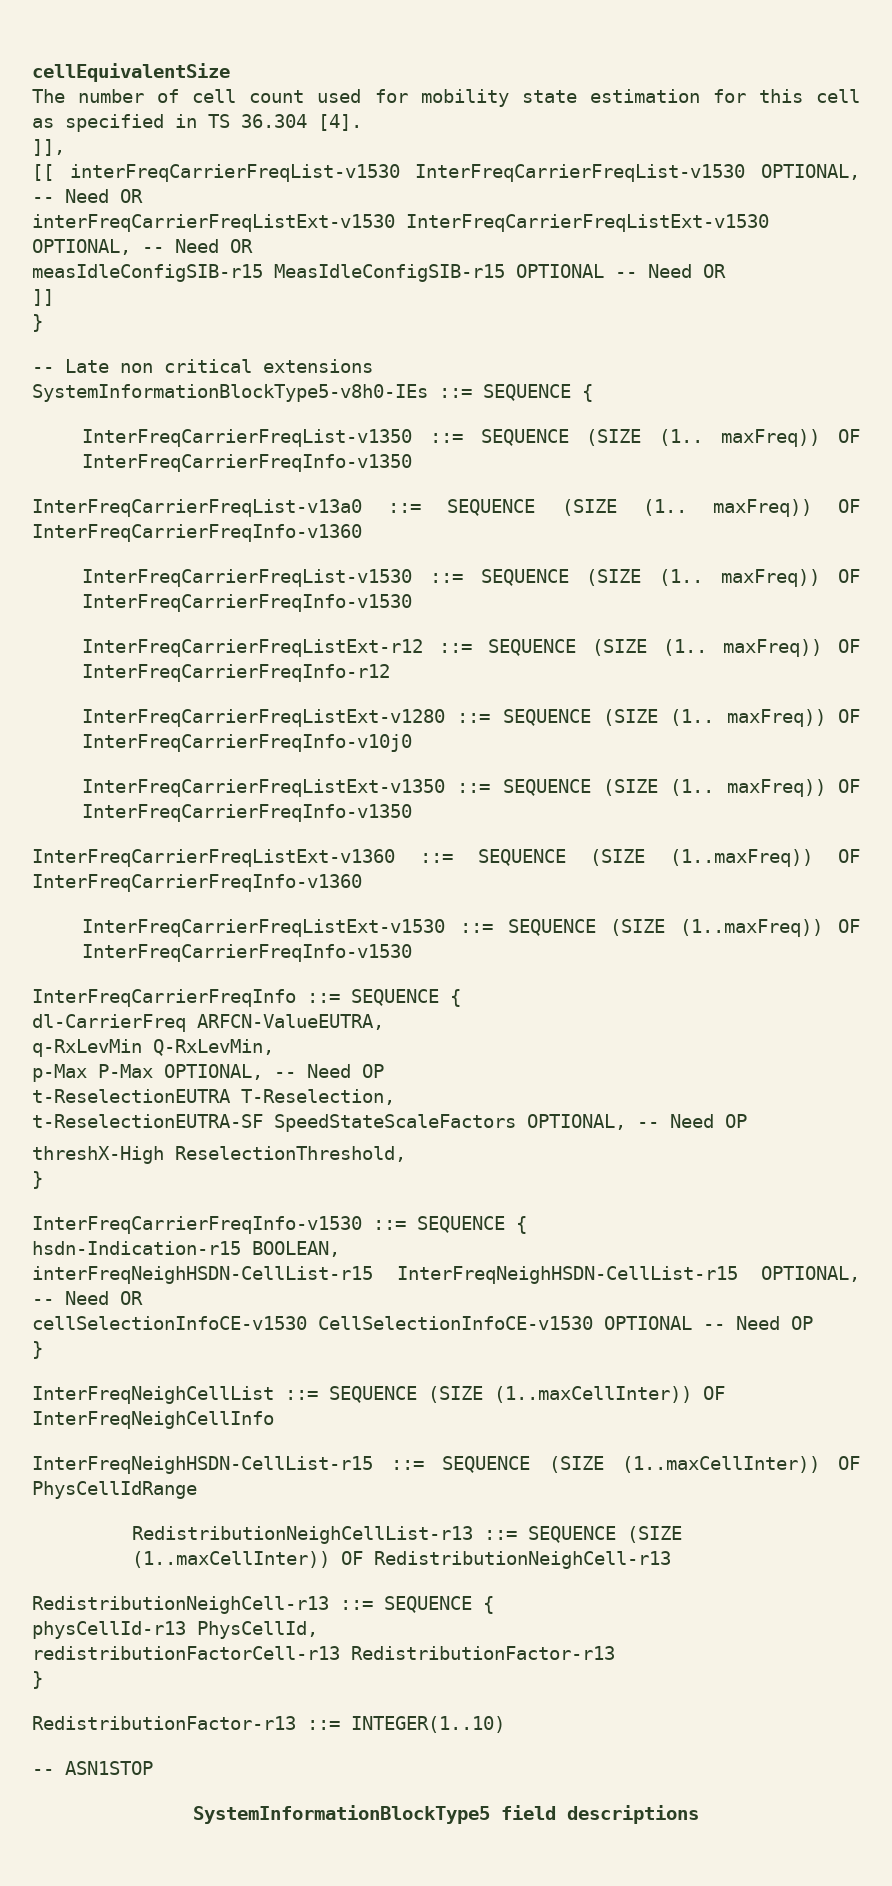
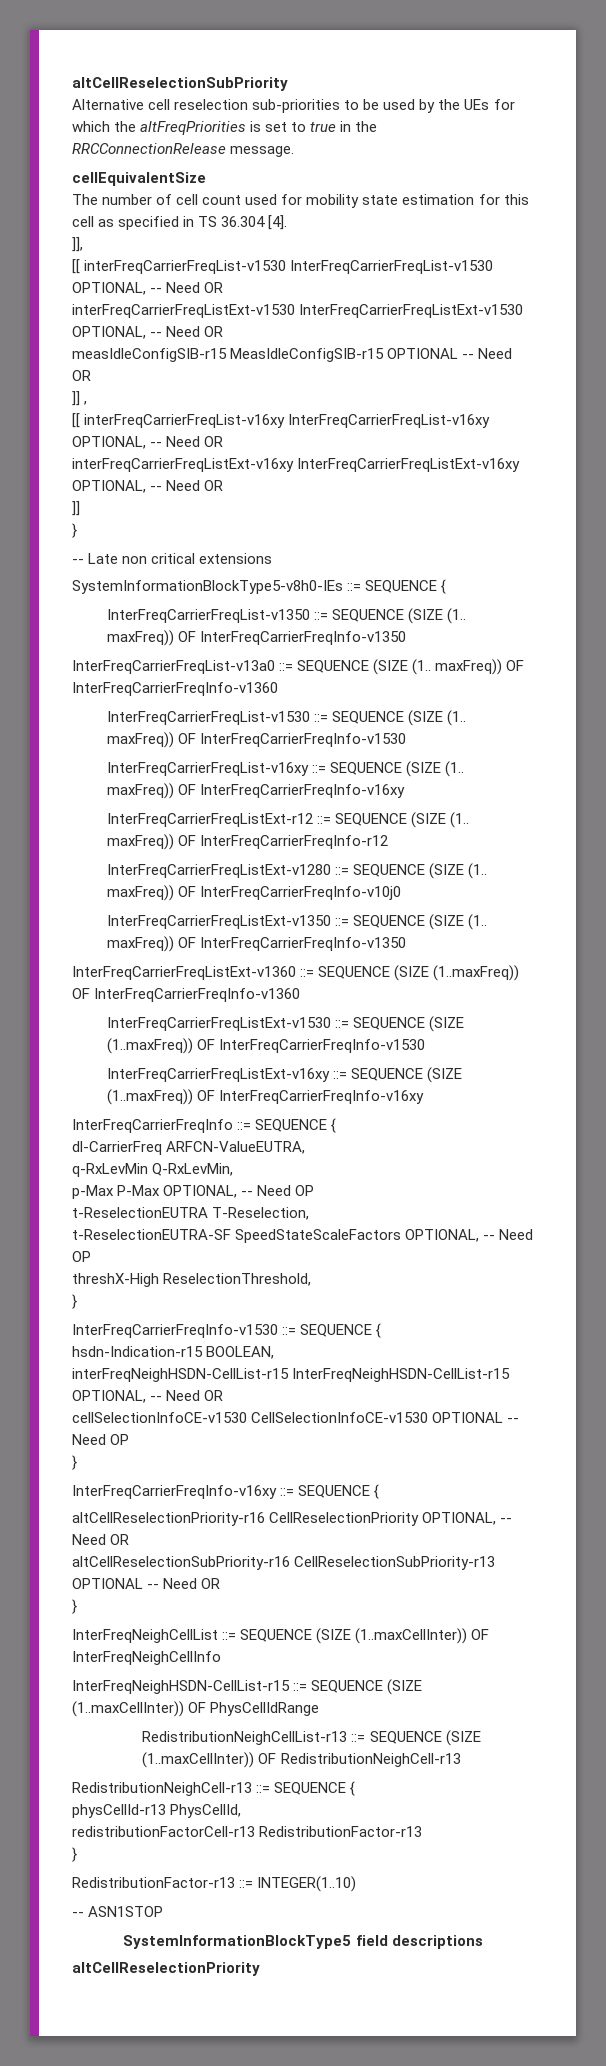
+ altCellReselectionSubPriority
+ Alternative cell reselection sub-priorities to be used by the UEs for which the altFreqPriorities is set to true in the RRCConnectionRelease message.
+ ]] ,
+ [[ interFreqCarrierFreqList-v16xy InterFreqCarrierFreqList-v16xy OPTIONAL, -- Need OR
+ interFreqCarrierFreqListExt-v16xy InterFreqCarrierFreqListExt-v16xy OPTIONAL, -- Need OR
+ InterFreqCarrierFreqList-v16xy ::= SEQUENCE (SIZE (1.. maxFreq)) OF InterFreqCarrierFreqInfo-v16xy
+ InterFreqCarrierFreqListExt-v16xy ::= SEQUENCE (SIZE (1..maxFreq)) OF InterFreqCarrierFreqInfo-v16xy
+ InterFreqCarrierFreqInfo-v16xy ::= SEQUENCE {
+ altCellReselectionPriority-r16 CellReselectionPriority OPTIONAL, -- Need OR
+ altCellReselectionSubPriority-r16 CellReselectionSubPriority-r13 OPTIONAL -- Need OR
+ }
+ altCellReselectionPriority

